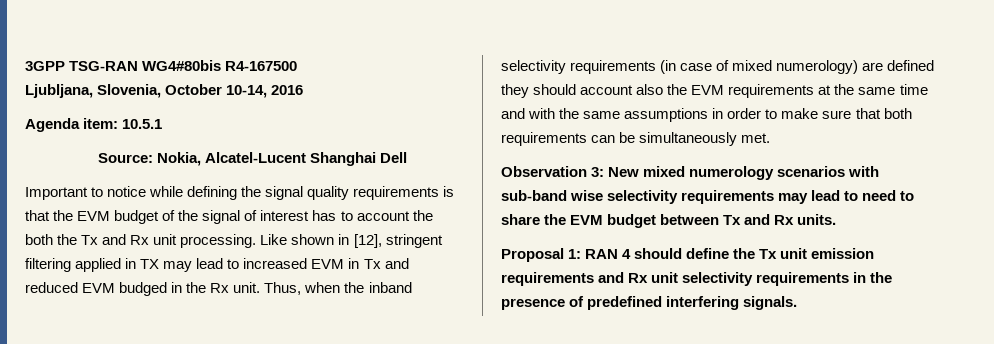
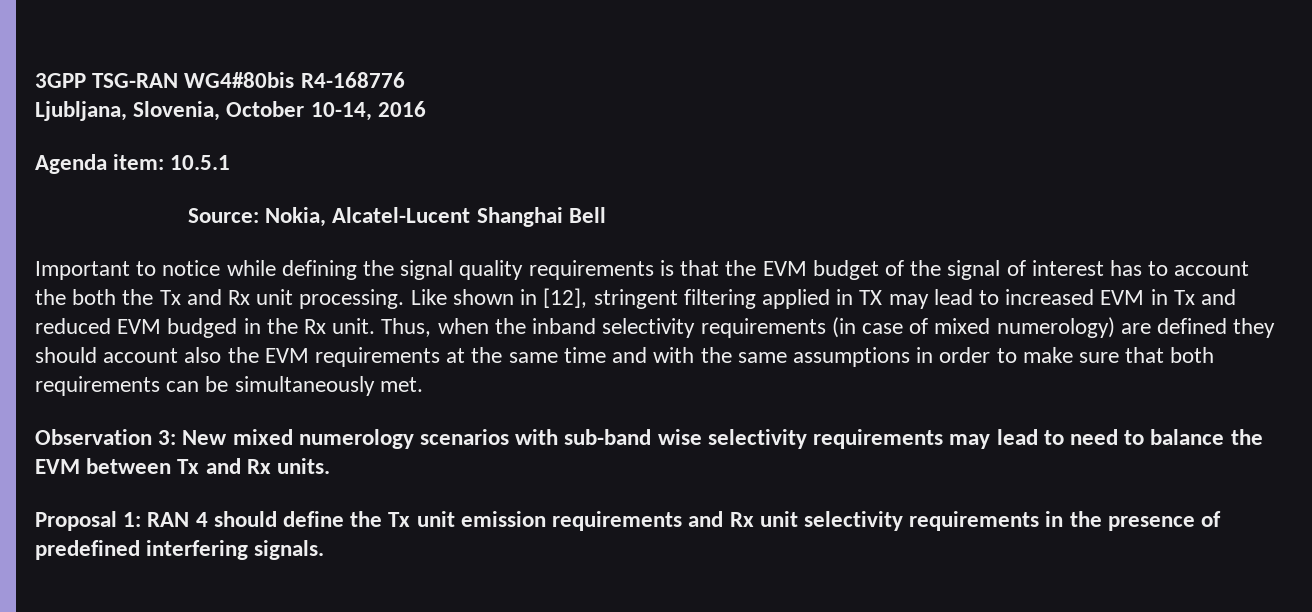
- 3GPP TSG-RAN WG4#80bis R4-167500
+ 3GPP TSG-RAN WG4#80bis R4-168776
- Source: Nokia, Alcatel-Lucent Shanghai Dell
+ Source: Nokia, Alcatel-Lucent Shanghai Bell
- Observation 3: New mixed numerology scenarios with sub-band wise selectivity requirements may lead to need to share the EVM budget between Tx and Rx units.
+ Observation 3: New mixed numerology scenarios with sub-band wise selectivity requirements may lead to need to balance the EVM between Tx and Rx units.

